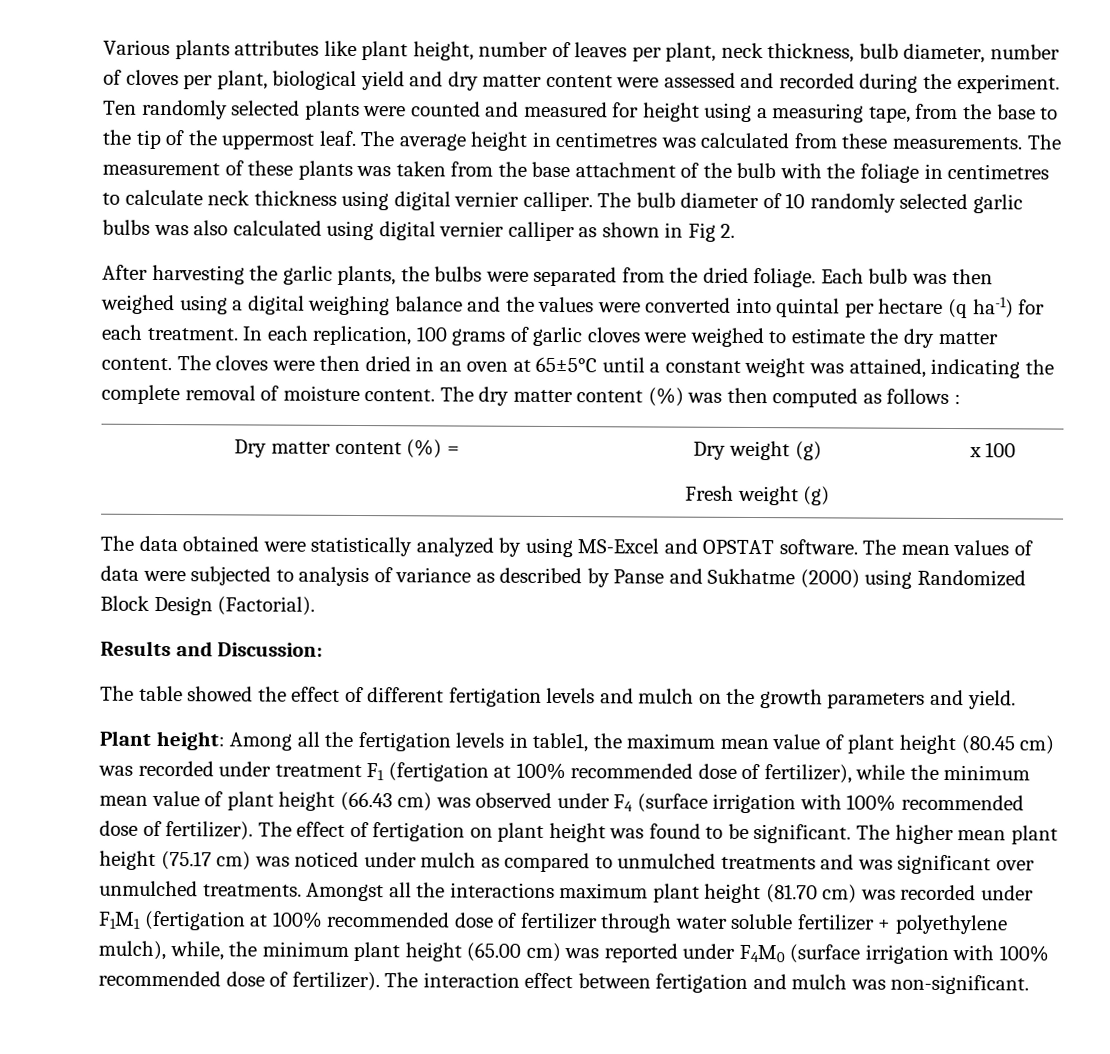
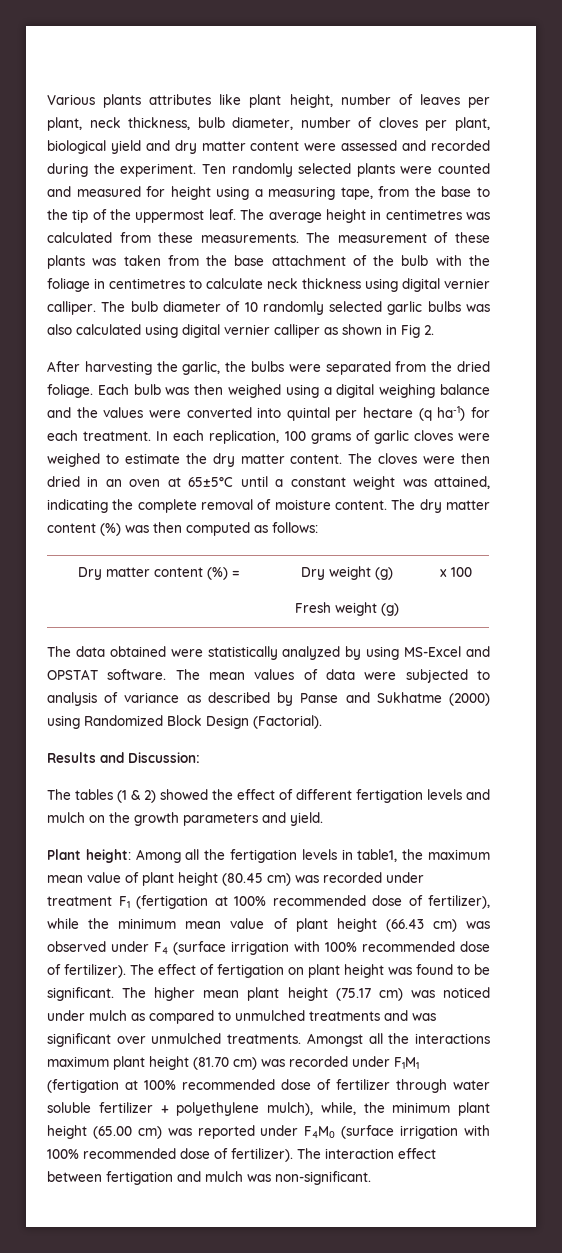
- After harvesting the garlic plants, the bulbs were separated from the dried foliage.
+ After harvesting the garlic, the bulbs were separated from the dried foliage.
- The dry matter content (%) was then computed as follows :
+ The dry matter content (%) was then computed as follows:
- The table showed the effect of different fertigation levels and mulch on the growth parameters and yield.
+ The tables (1 & 2) showed the effect of different fertigation levels and mulch on the growth parameters and yield.

